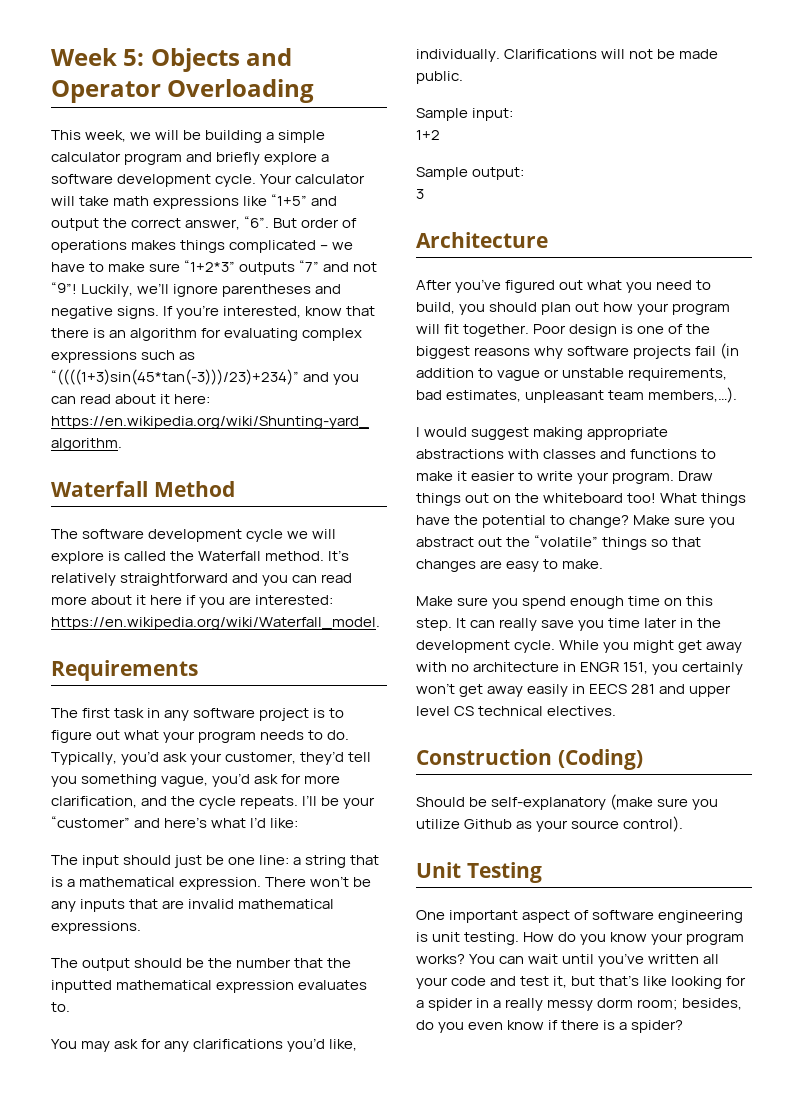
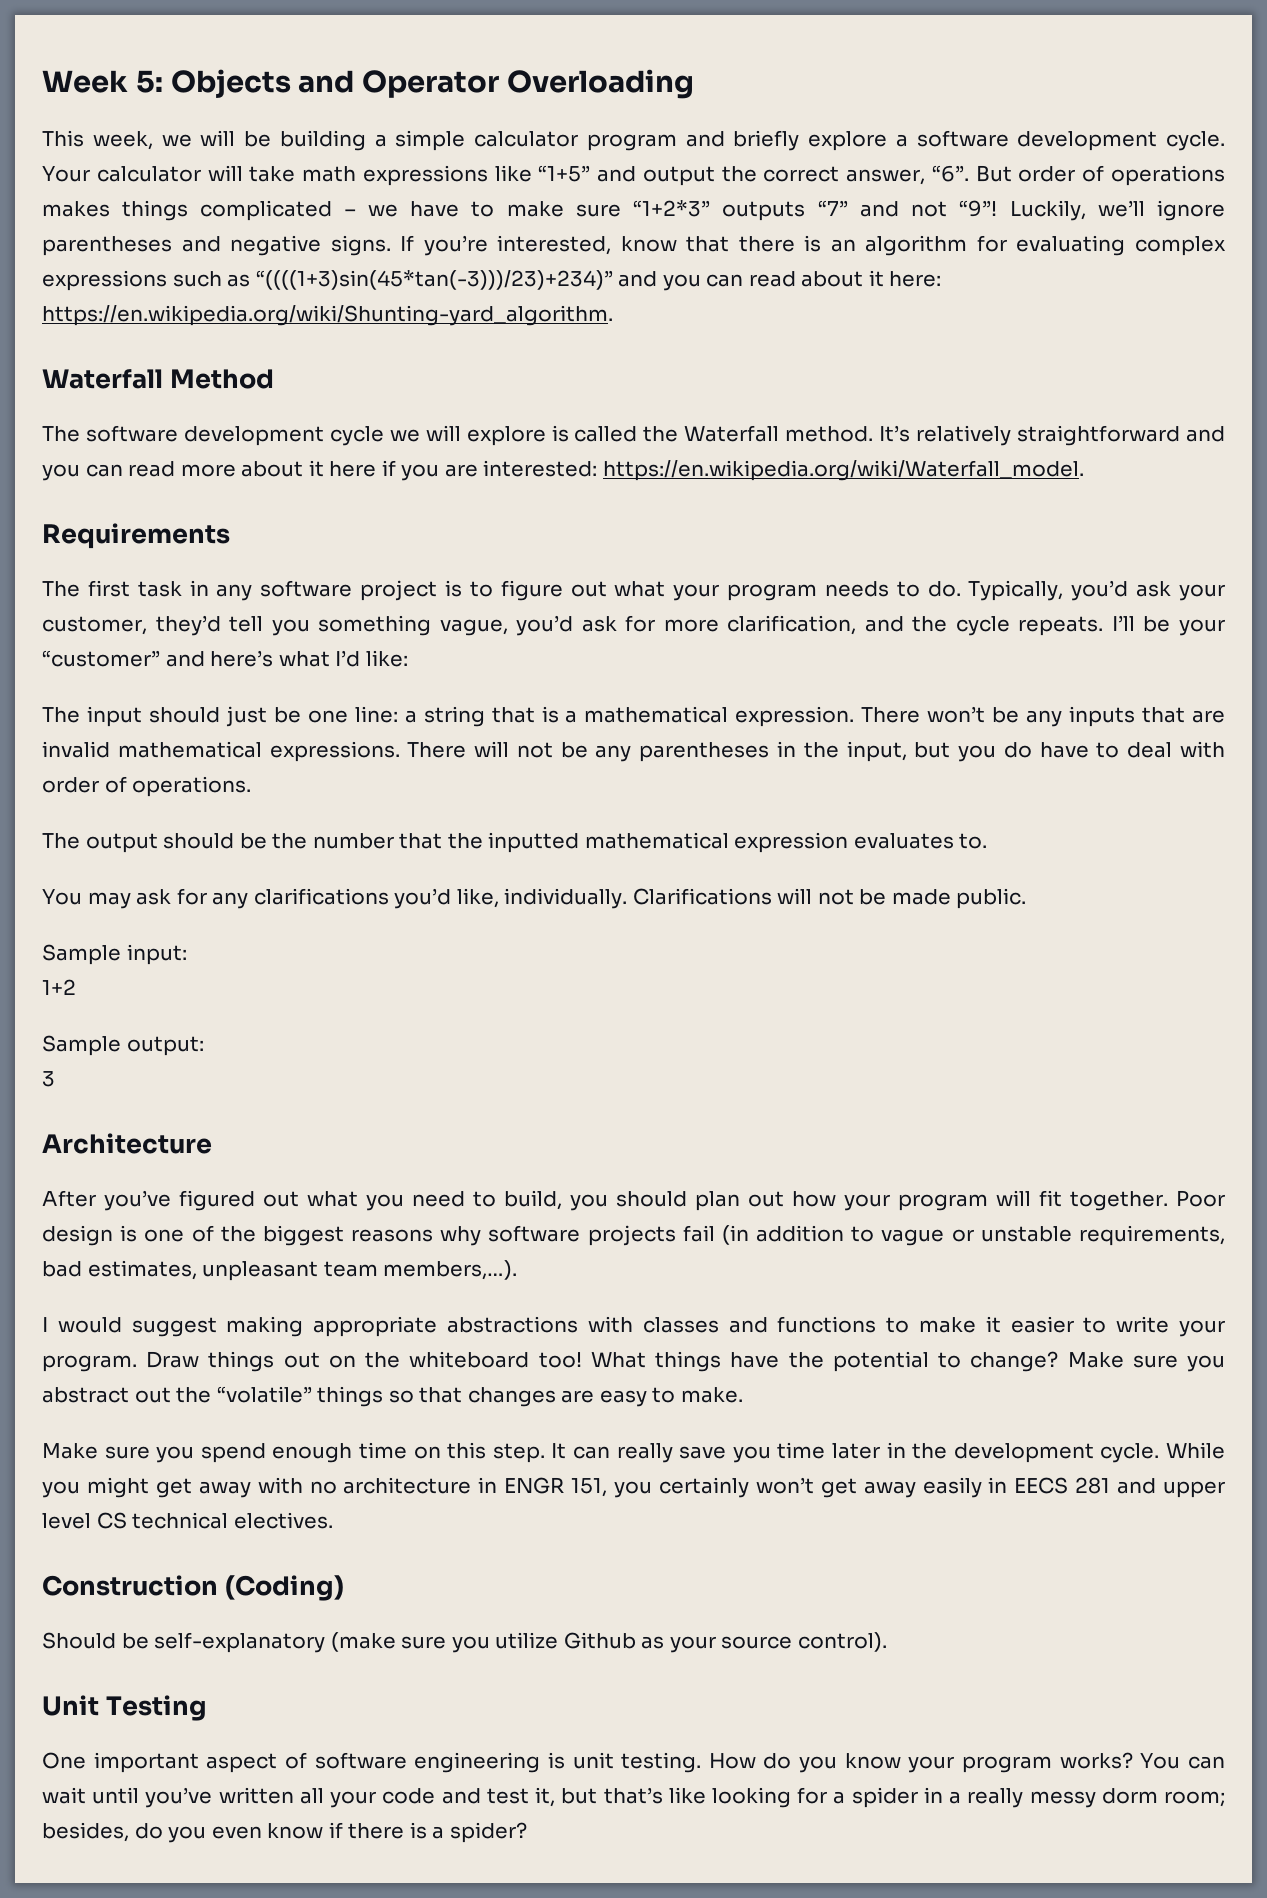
+ There will not be any parentheses in the input, but you do have to deal with order of operations.

